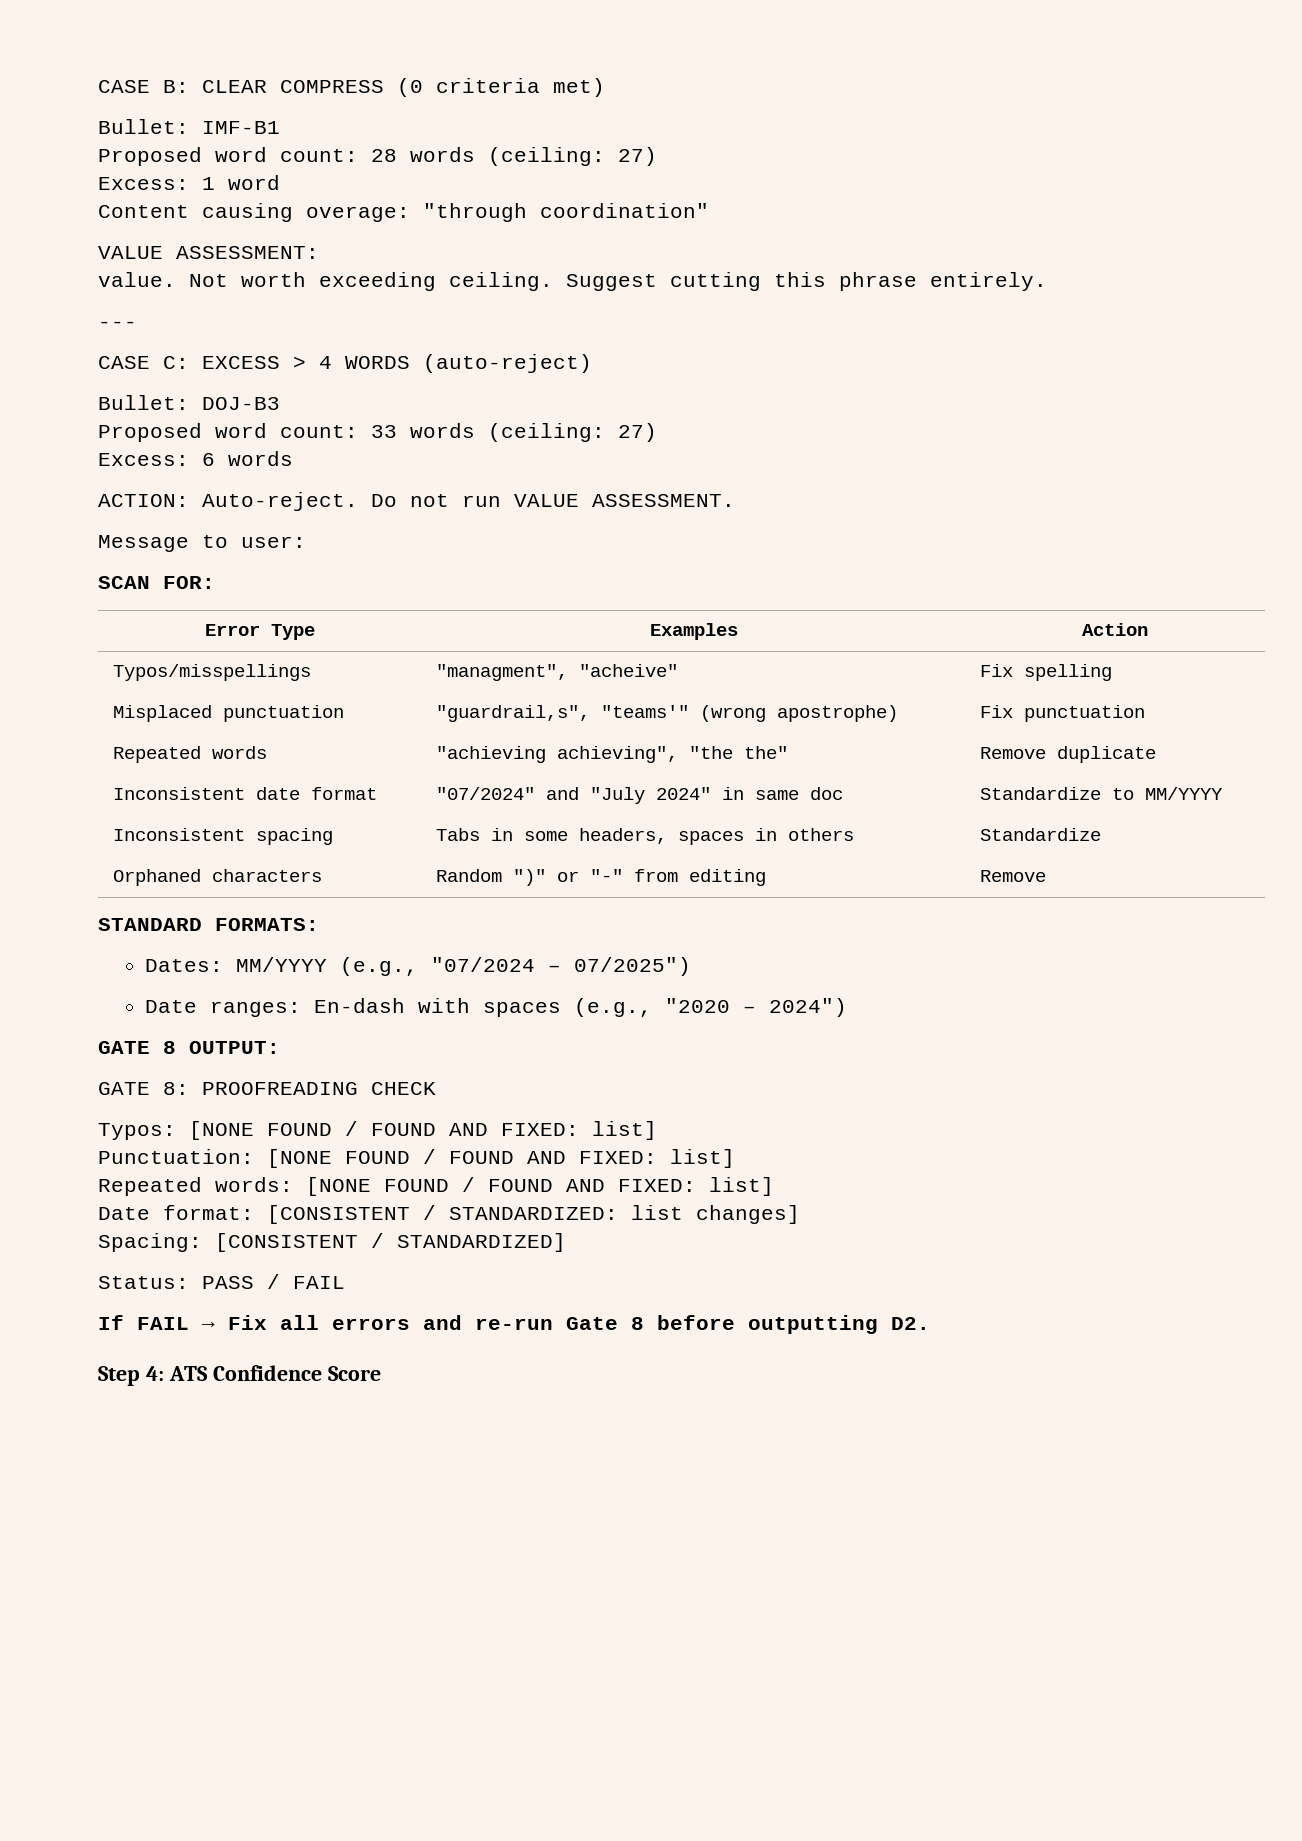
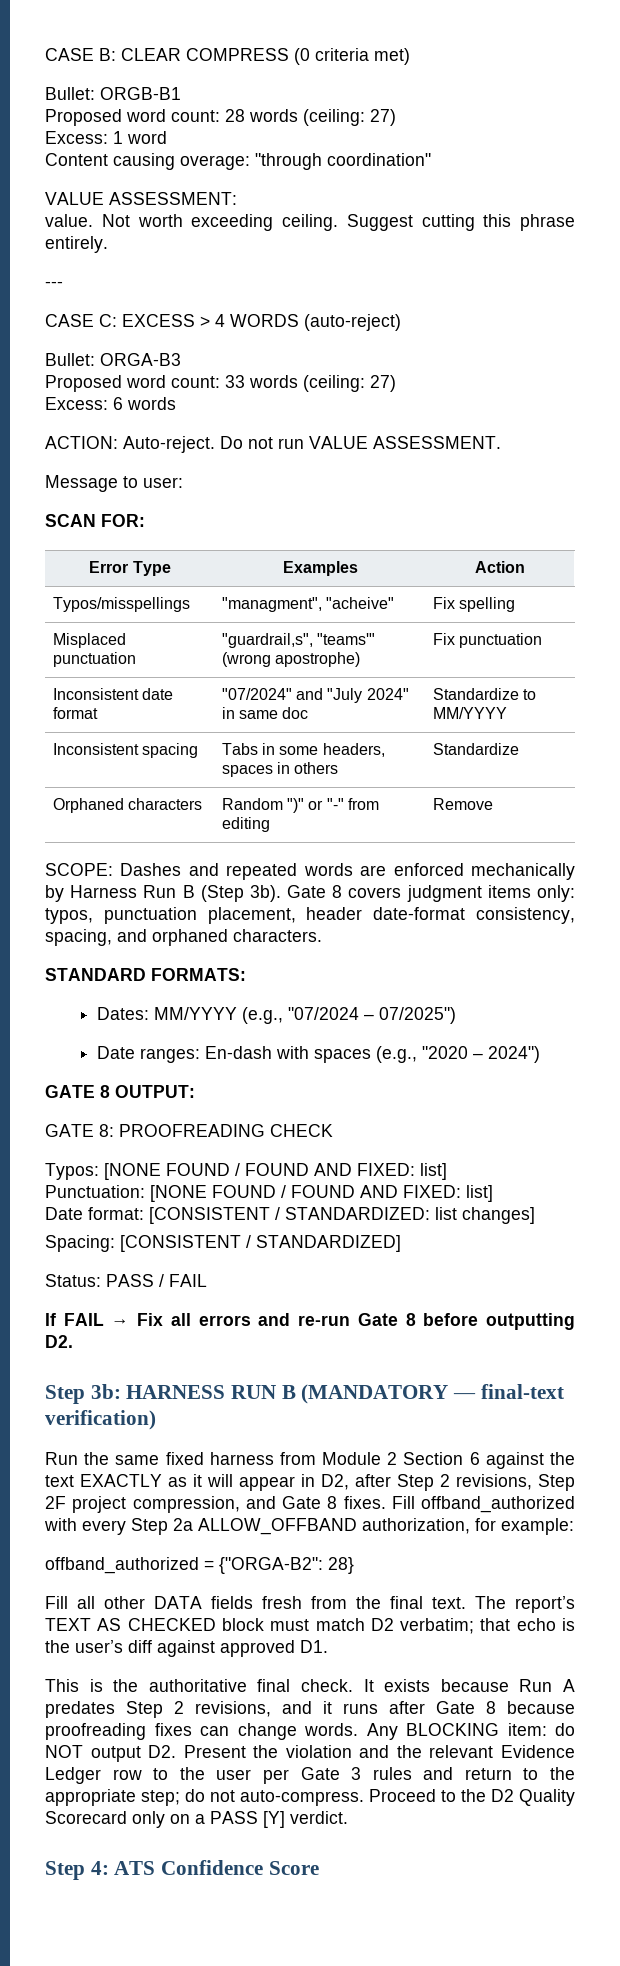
- Bullet: IMF-B1
+ Bullet: ORGB-B1
- Bullet: DOJ-B3
+ Bullet: ORGA-B3
- Repeated words | "achieving achieving", "the the" | Remove duplicate
+ SCOPE: Dashes and repeated words are enforced mechanically by Harness Run B (Step 3b). Gate 8 covers judgment items only: typos, punctuation placement, header date-format consistency, spacing, and orphaned characters.
- Repeated words: [NONE FOUND / FOUND AND FIXED: list]
+ Step 3b: HARNESS RUN B (MANDATORY — final-text verification)
+ Run the same fixed harness from Module 2 Section 6 against the text EXACTLY as it will appear in D2, after Step 2 revisions, Step 2F project compression, and Gate 8 fixes. Fill offband_authorized with every Step 2a ALLOW_OFFBAND authorization, for example:
+ offband_authorized = {"ORGA-B2": 28}
+ Fill all other DATA fields fresh from the final text. The report’s TEXT AS CHECKED block must match D2 verbatim; that echo is the user’s diff against approved D1.
+ This is the authoritative final check. It exists because Run A predates Step 2 revisions, and it runs after Gate 8 because proofreading fixes can change words. Any BLOCKING item: do NOT output D2. Present the violation and the relevant Evidence Ledger row to the user per Gate 3 rules and return to the appropriate step; do not auto-compress. Proceed to the D2 Quality Scorecard only on a PASS [Y] verdict.

